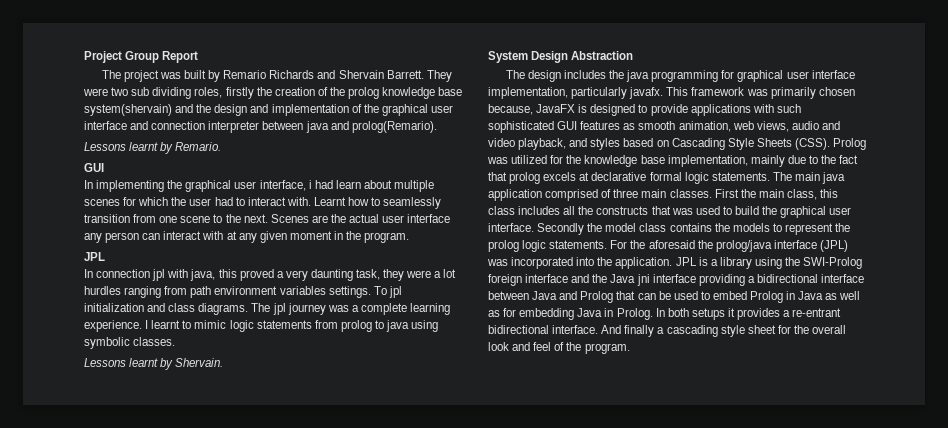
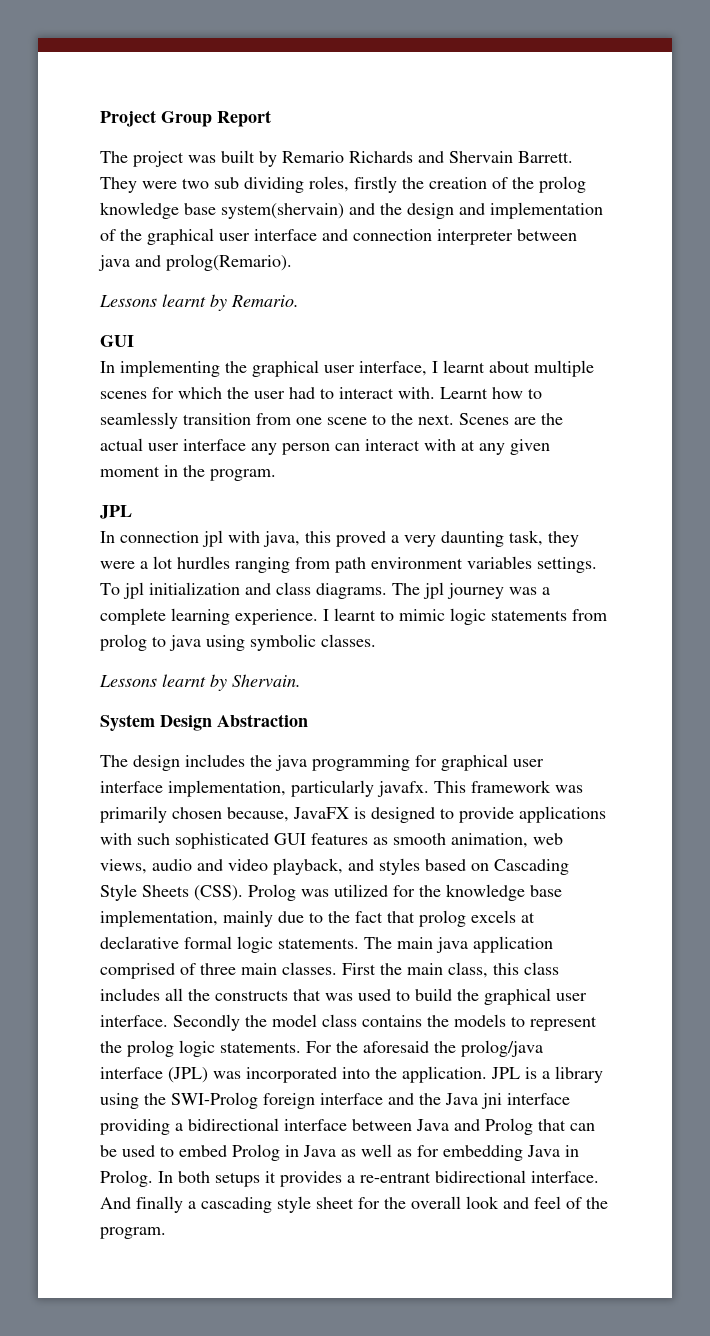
- In implementing the graphical user interface, i had learn about multiple scenes for which the user had to interact with.
+ In implementing the graphical user interface, I learnt about multiple scenes for which the user had to interact with.

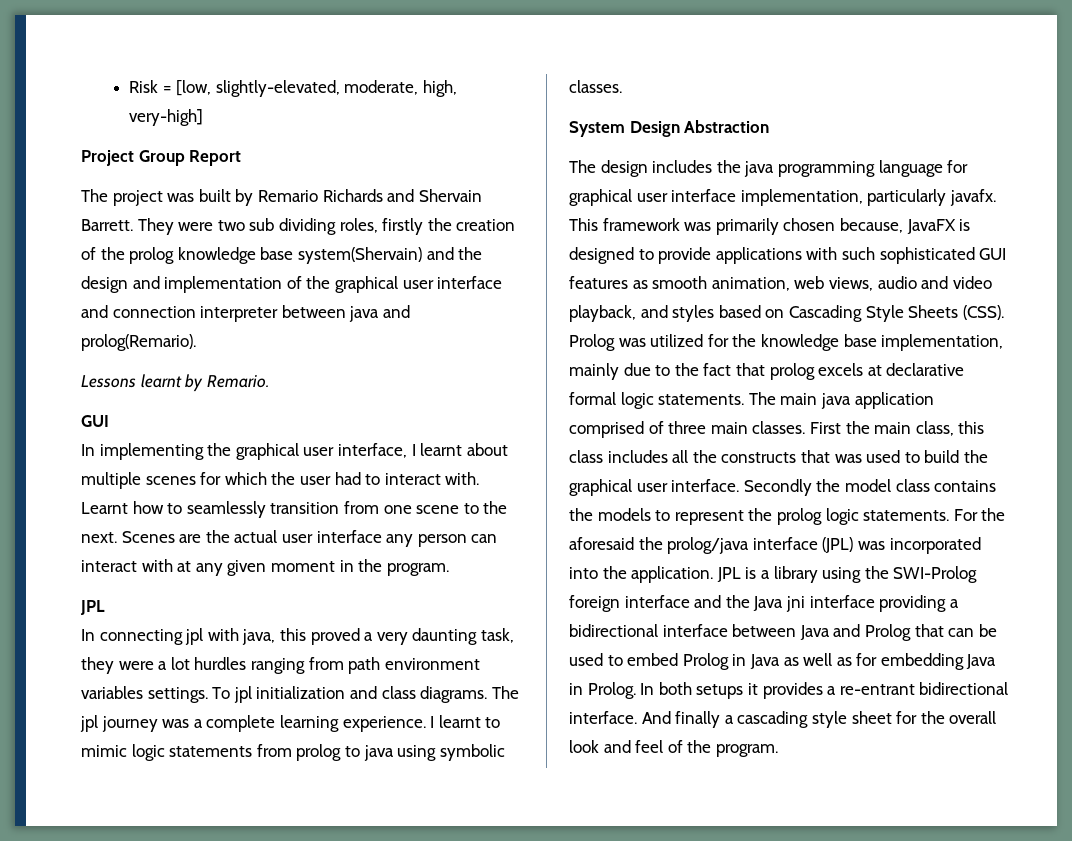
+ Risk = [low, slightly-elevated, moderate, high, very-high]
- They were two sub dividing roles, firstly the creation of the prolog knowledge base system(shervain) and the design and implementation of the graphical user interface and connection interpreter between java and prolog(Remario).
+ They were two sub dividing roles, firstly the creation of the prolog knowledge base system(Shervain) and the design and implementation of the graphical user interface and connection interpreter between java and prolog(Remario).
- In connection jpl with java, this proved a very daunting task, they were a lot hurdles ranging from path environment variables settings.
+ In connecting jpl with java, this proved a very daunting task, they were a lot hurdles ranging from path environment variables settings.
- Lessons learnt by Shervain.
- The design includes the java programming for graphical user interface implementation, particularly javafx.
+ The design includes the java programming language for graphical user interface implementation, particularly javafx.

